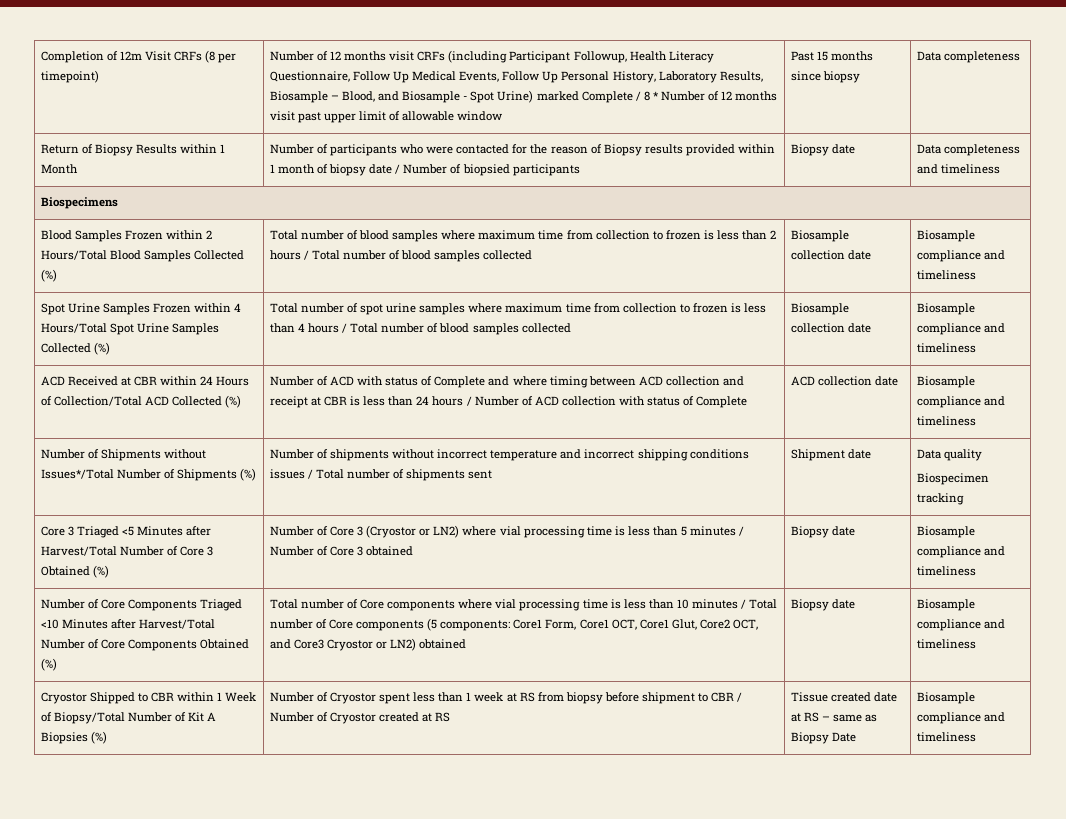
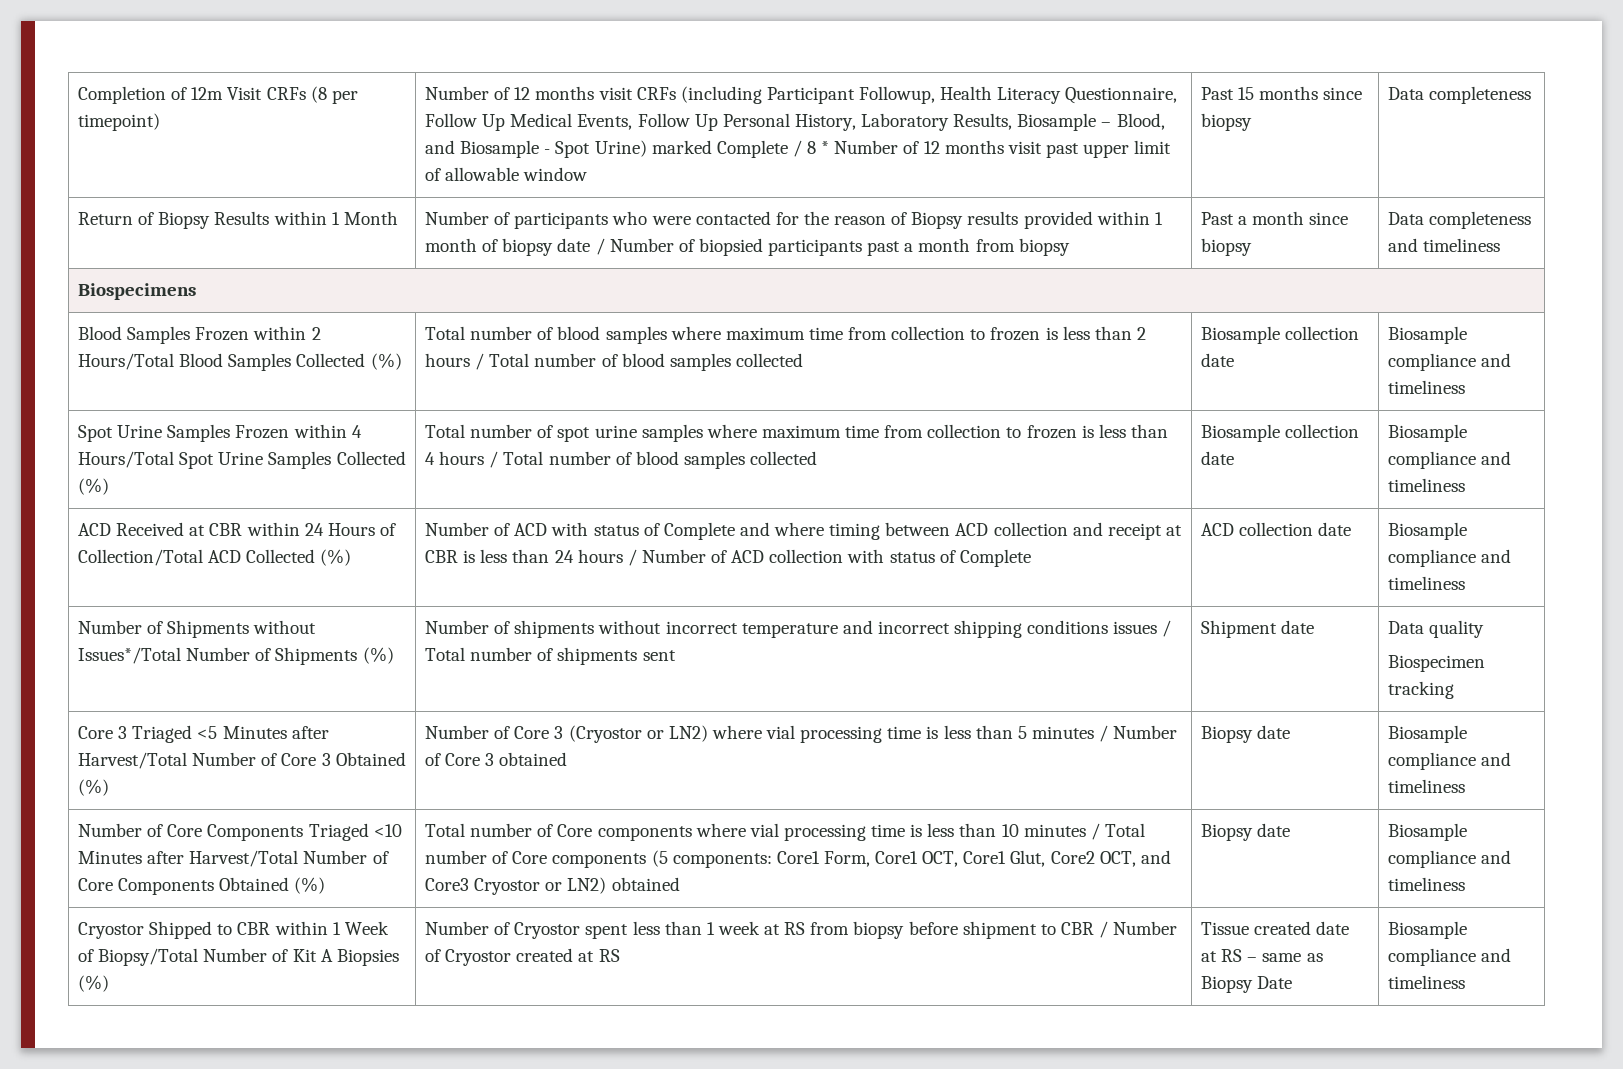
- Number of participants who were contacted for the reason of Biopsy results provided within 1 month of biopsy date / Number of biopsied participants | Biopsy date
+ Number of participants who were contacted for the reason of Biopsy results provided within 1 month of biopsy date / Number of biopsied participants past a month from biopsy | Past a month since biopsy

